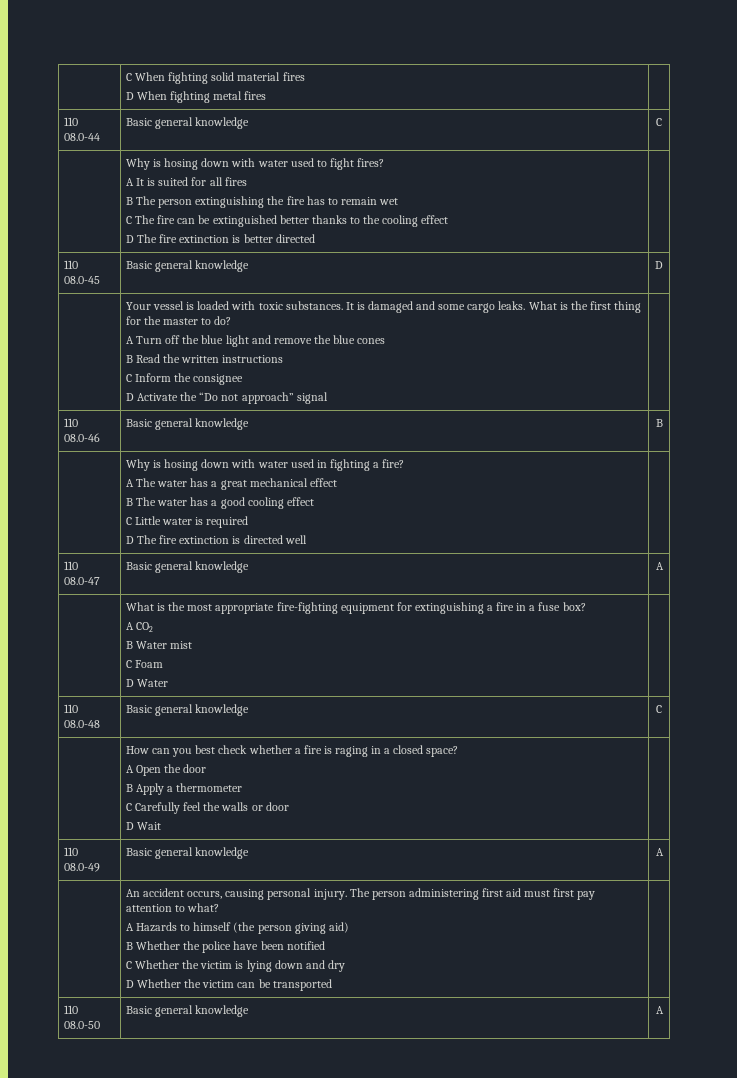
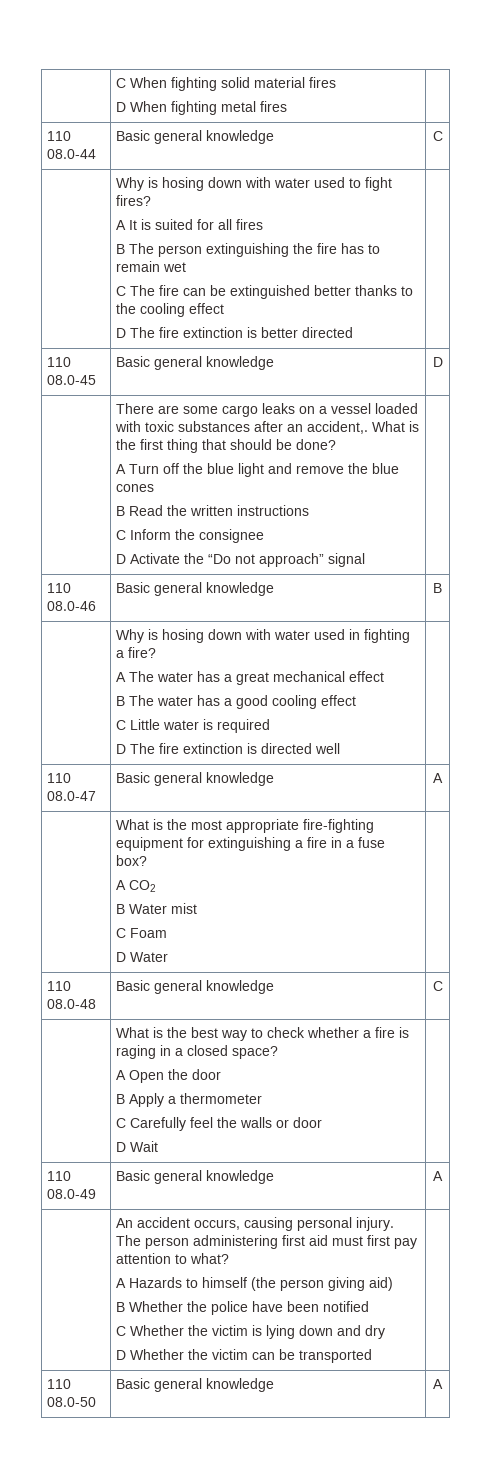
- Your vessel is loaded with toxic substances. It is damaged and some cargo leaks.
+ There are some cargo leaks on a vessel loaded with toxic substances after an accident,.
- What is the first thing for the master to do?
+ What is the first thing that should be done?
- | How can you best check whether a fire is raging in a closed space?
+ | What is the best way to check whether a fire is raging in a closed space?

